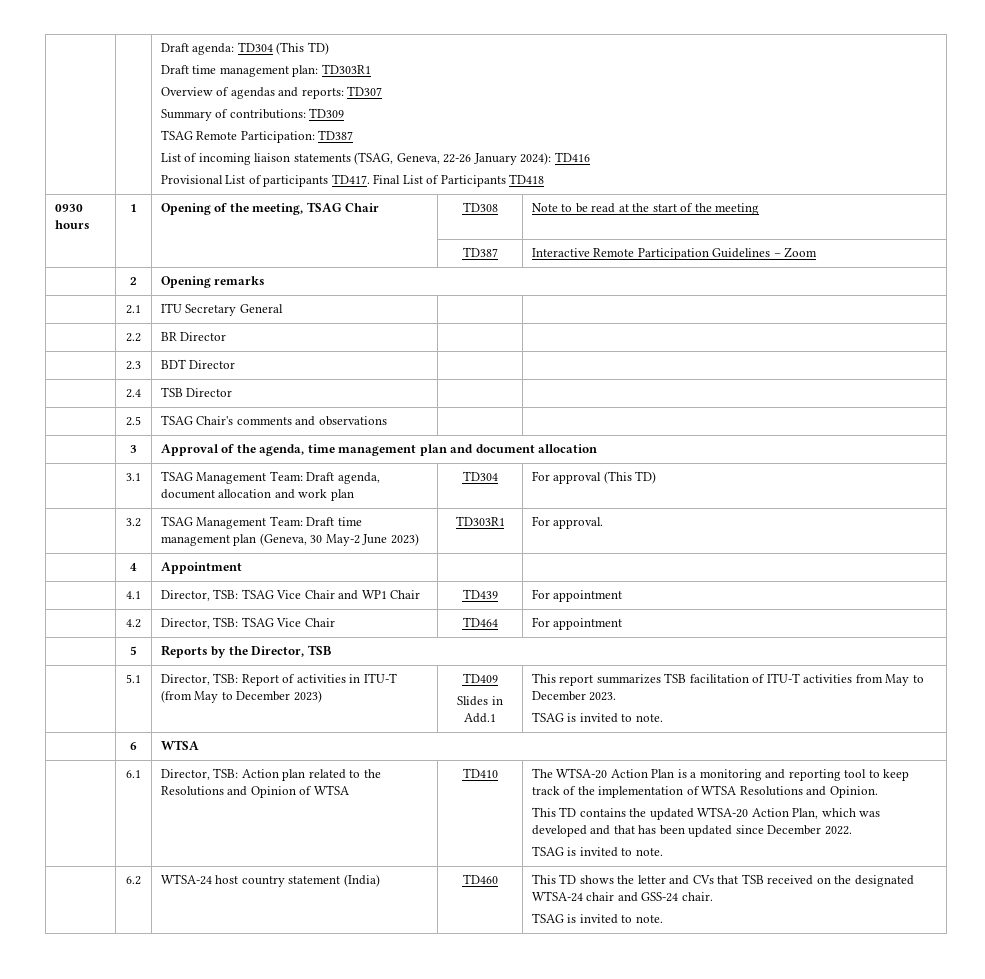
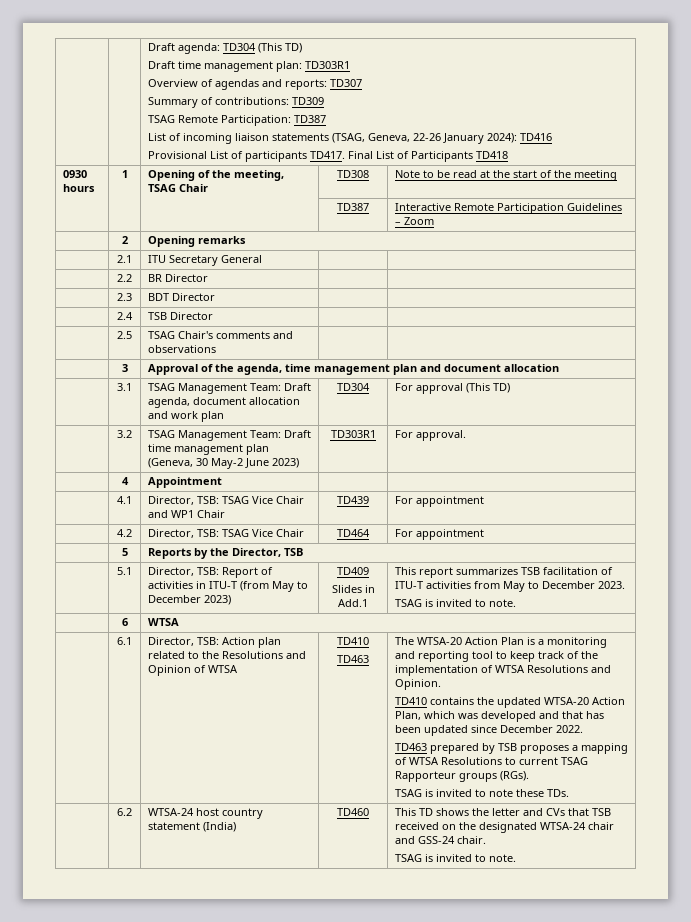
  Director, TSB: Action plan related to the Resolutions and Opinion of WTSA | TD410
+ TD463
- This TD contains the updated WTSA-20 Action Plan, which was developed and that has been updated since December 2022.
- TSAG is invited to note.
+ TD410 contains the updated WTSA-20 Action Plan, which was developed and that has been updated since December 2022.
+ TD463 prepared by TSB proposes a mapping of WTSA Resolutions to current TSAG Rapporteur groups (RGs).
+ TSAG is invited to note these TDs.

